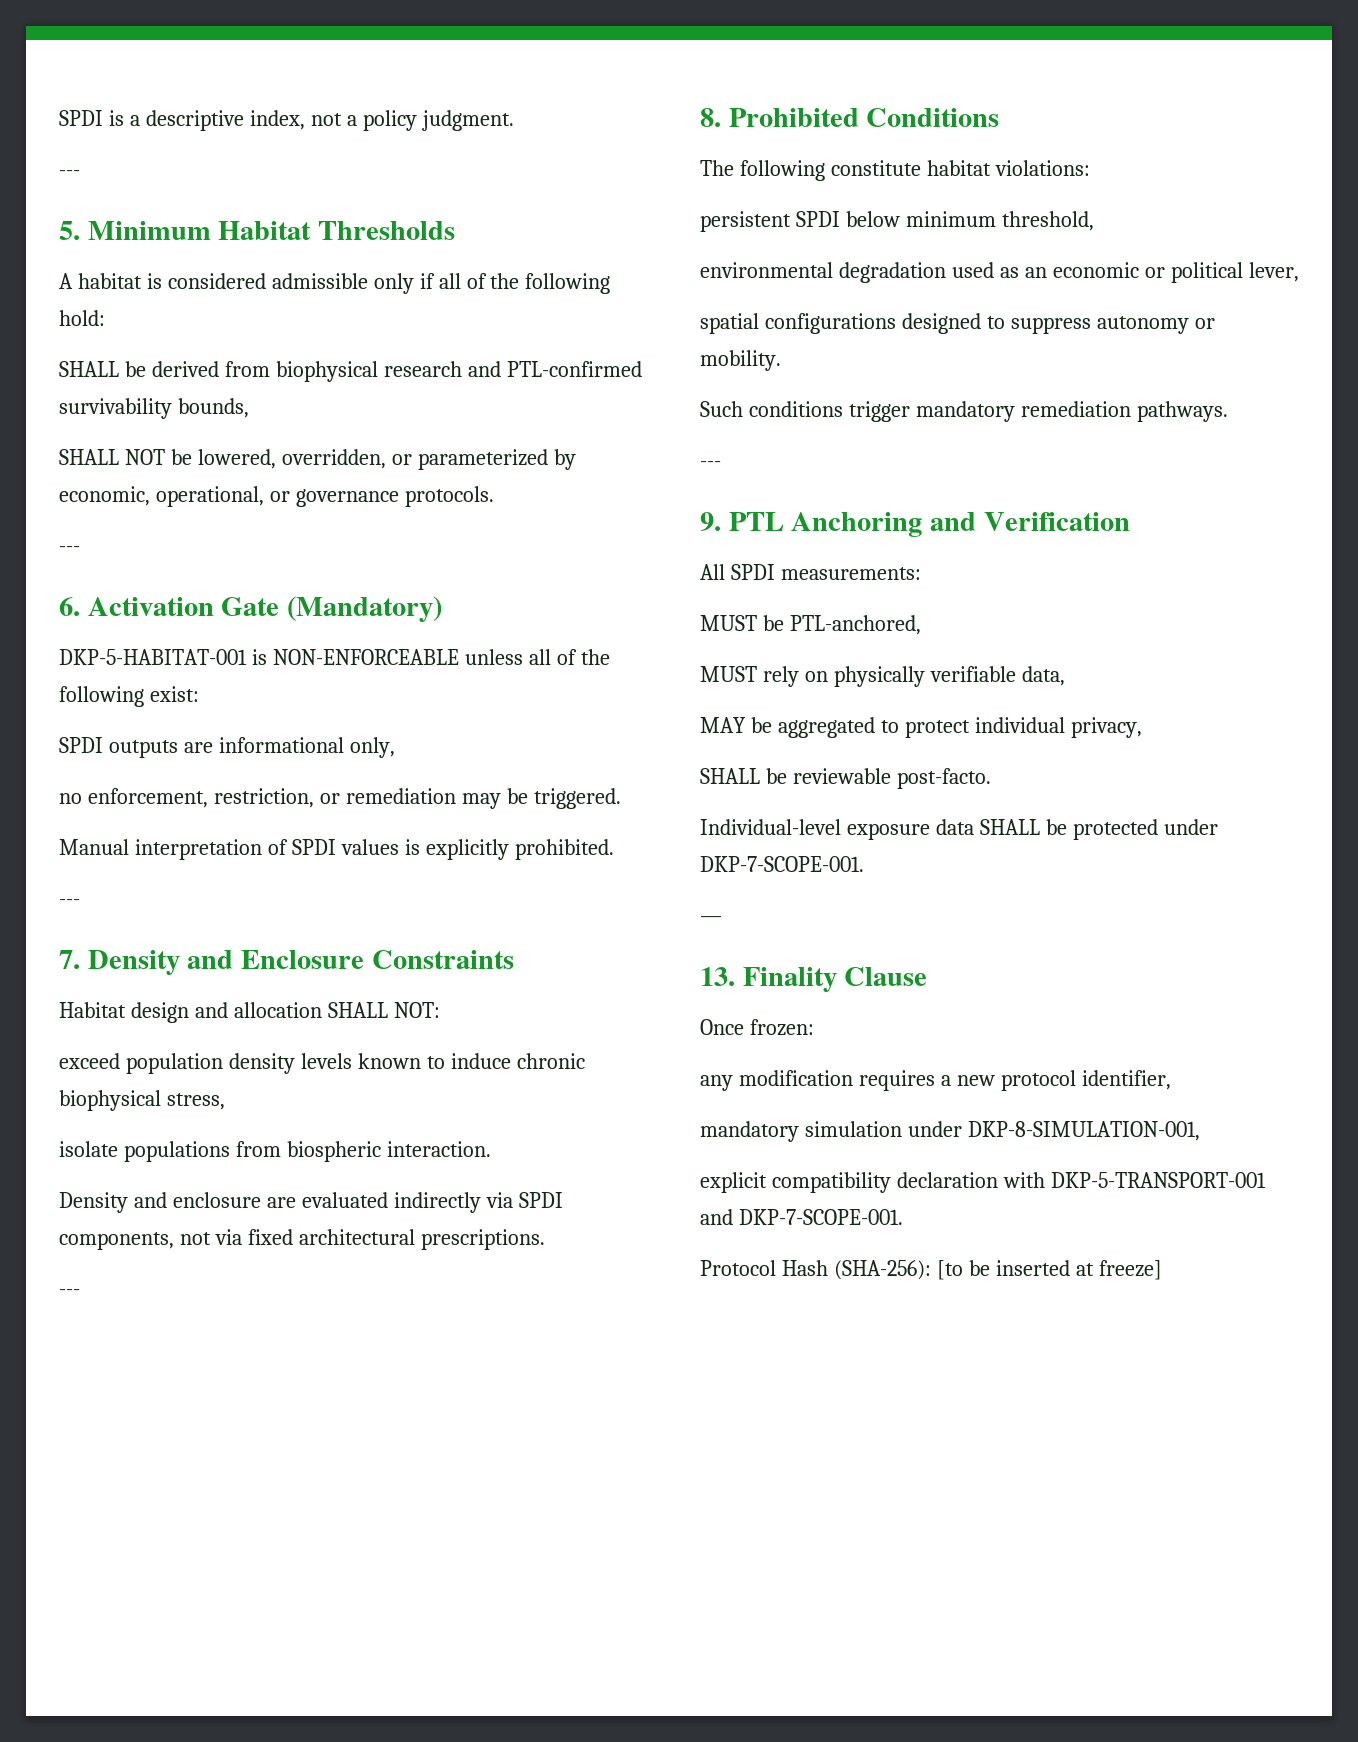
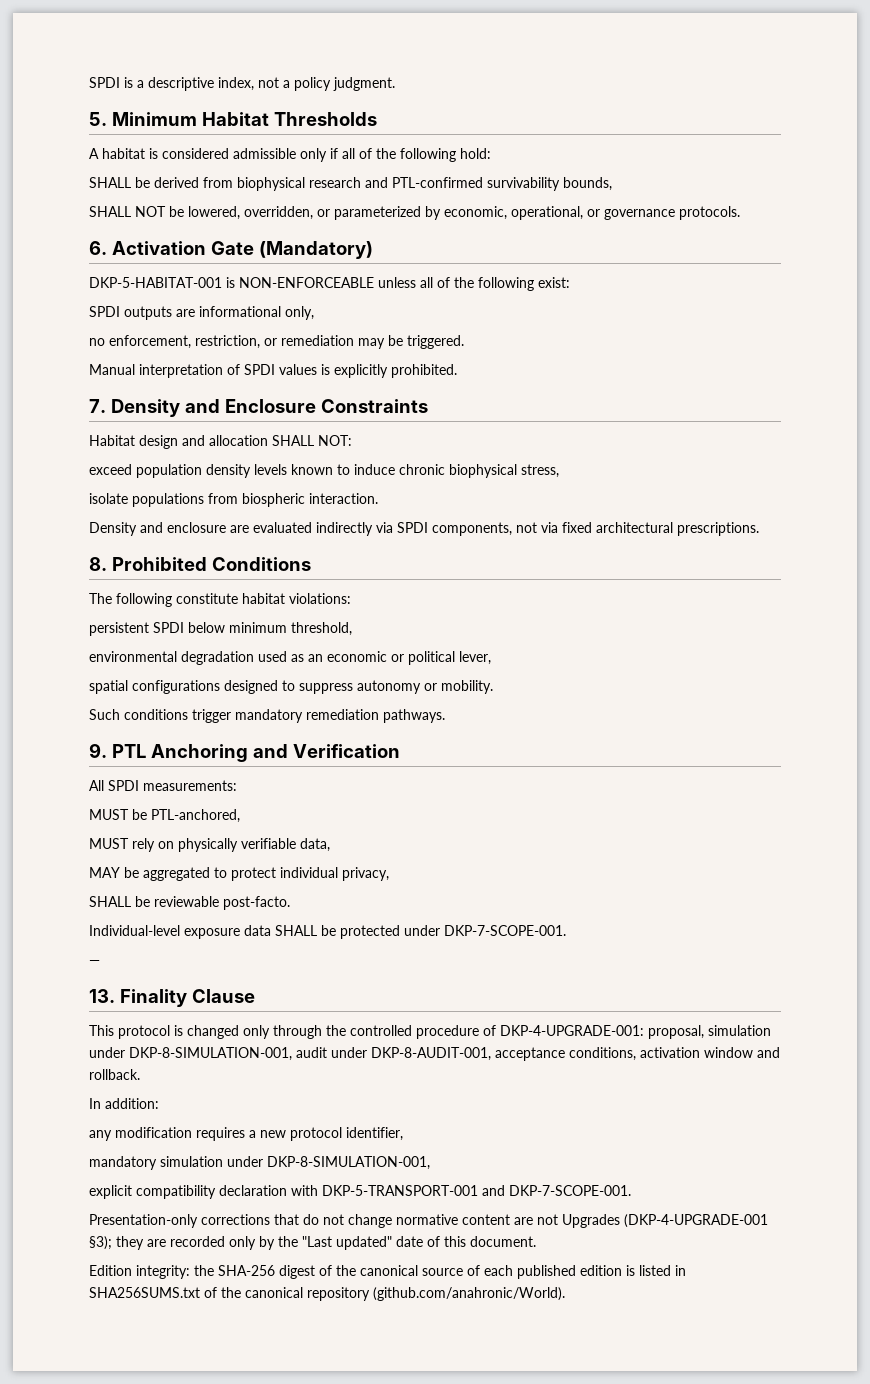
  SPDI is a descriptive index, not a policy judgment.
- ---
  SHALL NOT be lowered, overridden, or parameterized by economic, operational, or governance protocols.
- ---
  Manual interpretation of SPDI values is explicitly prohibited.
- ---
  Density and enclosure are evaluated indirectly via SPDI components, not via fixed architectural prescriptions.
- ---
  Such conditions trigger mandatory remediation pathways.
- ---
- Once frozen:
+ This protocol is changed only through the controlled procedure of DKP-4-UPGRADE-001: proposal, simulation under DKP-8-SIMULATION-001, audit under DKP-8-AUDIT-001, acceptance conditions, activation window and rollback.
+ In addition:
- Protocol Hash (SHA-256): [to be inserted at freeze]
+ Presentation-only corrections that do not change normative content are not Upgrades (DKP-4-UPGRADE-001 §3); they are recorded only by the "Last updated" date of this document.
+ Edition integrity: the SHA-256 digest of the canonical source of each published edition is listed in SHA256SUMS.txt of the canonical repository (github.com/anahronic/World).

